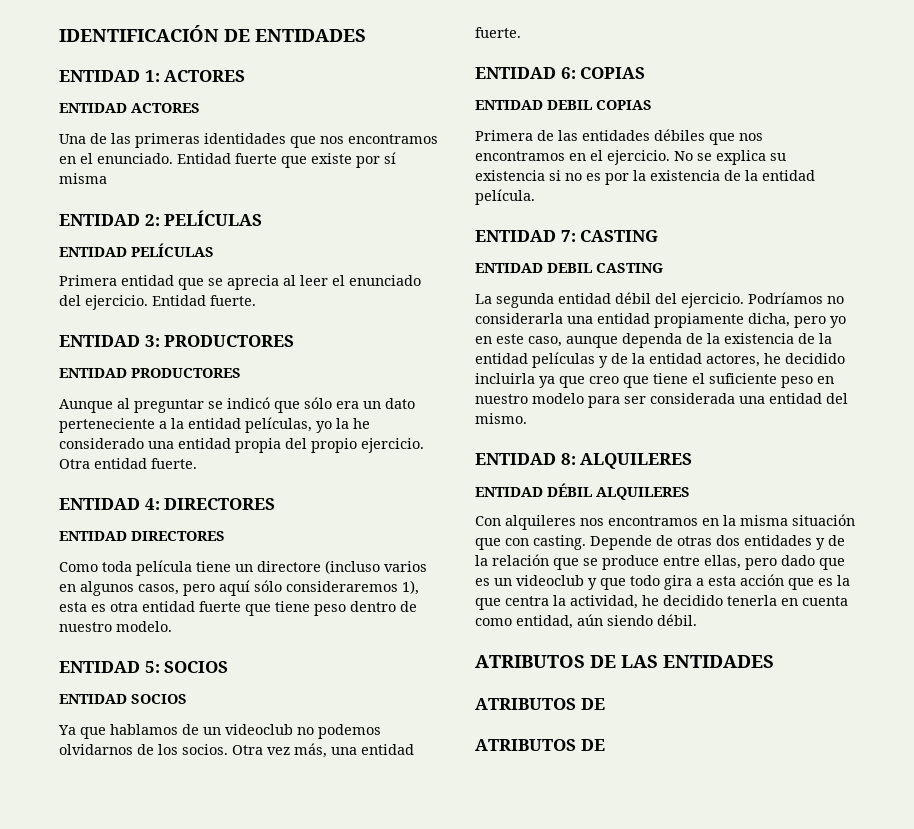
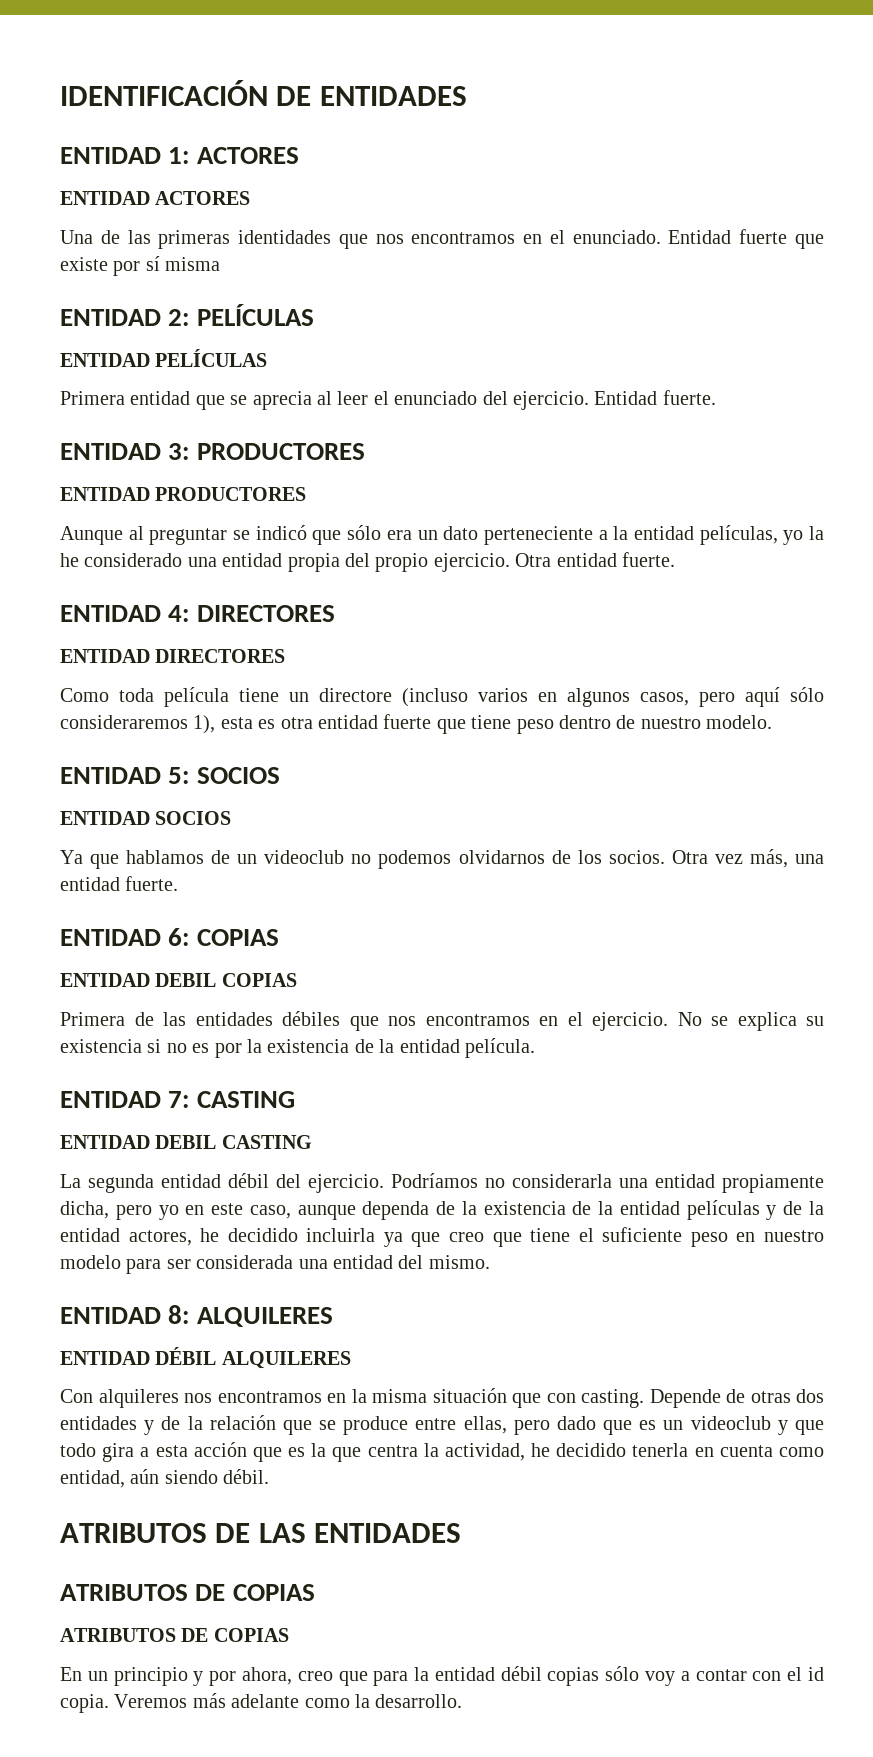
  ATRIBUTOS DE LAS ENTIDADES
- ATRIBUTOS DE
- ATRIBUTOS DE
+ ATRIBUTOS DE COPIAS
+ ATRIBUTOS DE COPIAS
+ En un principio y por ahora, creo que para la entidad débil copias sólo voy a contar con el id copia. Veremos más adelante como la desarrollo.

